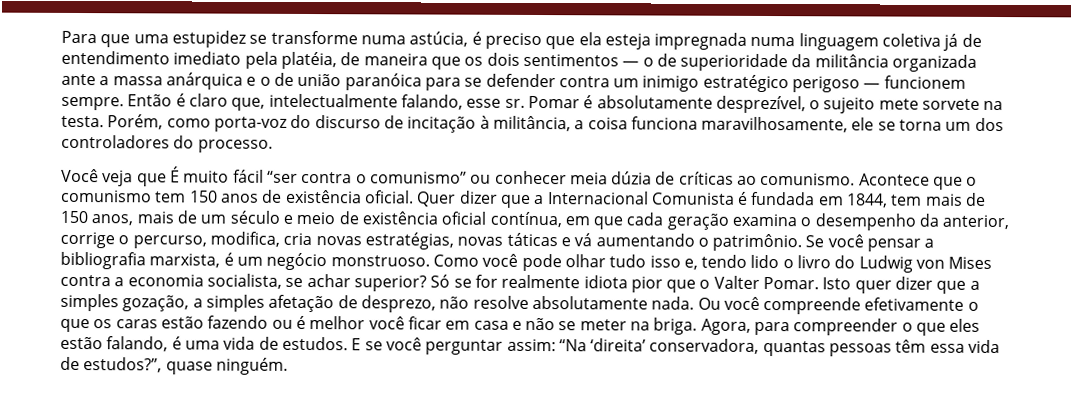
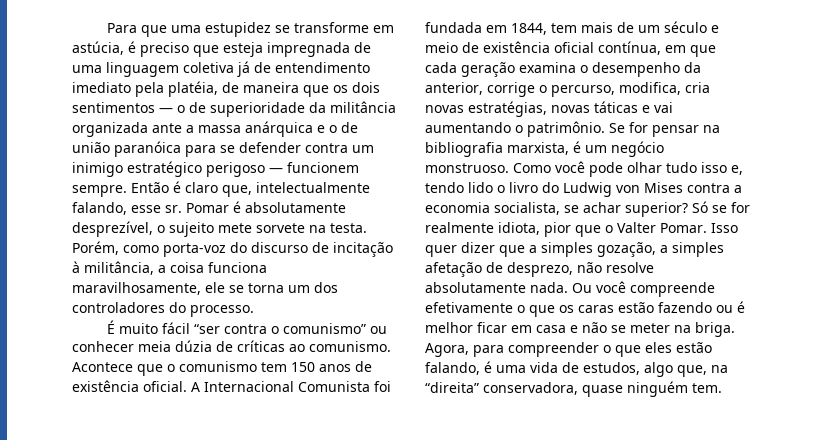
- Para que uma estupidez se transforme numa astúcia, é preciso que ela esteja impregnada numa linguagem coletiva já de entendimento imediato pela platéia, de maneira que os dois sentimentos — o de superioridade da militância organizada ante a massa anárquica e o de união paranóica para se defender contra um inimigo estratégico perigoso — funcionem sempre.
+ Para que uma estupidez se transforme em astúcia, é preciso que esteja impregnada de uma linguagem coletiva já de entendimento imediato pela platéia, de maneira que os dois sentimentos — o de superioridade da militância organizada ante a massa anárquica e o de união paranóica para se defender contra um inimigo estratégico perigoso — funcionem sempre.
- Você veja que É muito fácil “ser contra o comunismo” ou conhecer meia dúzia de críticas ao comunismo.
+ É muito fácil “ser contra o comunismo” ou conhecer meia dúzia de críticas ao comunismo.
- Quer dizer que a Internacional Comunista é fundada em 1844, tem mais de 150 anos, mais de um século e meio de existência oficial contínua, em que cada geração examina o desempenho da anterior, corrige o percurso, modifica, cria novas estratégias, novas táticas e vá aumentando o patrimônio.
+ A Internacional Comunista foi fundada em 1844, tem mais de um século e meio de existência oficial contínua, em que cada geração examina o desempenho da anterior, corrige o percurso, modifica, cria novas estratégias, novas táticas e vai aumentando o patrimônio.
- Se você pensar a bibliografia marxista, é um negócio monstruoso.
+ Se for pensar na bibliografia marxista, é um negócio monstruoso.
- Só se for realmente idiota pior que o Valter Pomar.
+ Só se for realmente idiota, pior que o Valter Pomar.
- Isto quer dizer que a simples gozação, a simples afetação de desprezo, não resolve absolutamente nada.
+ Isso quer dizer que a simples gozação, a simples afetação de desprezo, não resolve absolutamente nada.
- Ou você compreende efetivamente o que os caras estão fazendo ou é melhor você ficar em casa e não se meter na briga.
+ Ou você compreende efetivamente o que os caras estão fazendo ou é melhor ficar em casa e não se meter na briga.
- Agora, para compreender o que eles estão falando, é uma vida de estudos. E se você perguntar assim: “Na ‘direita’ conservadora, quantas pessoas têm essa vida de estudos?”, quase ninguém.
+ Agora, para compreender o que eles estão falando, é uma vida de estudos, algo que, na “direita” conservadora, quase ninguém tem.

